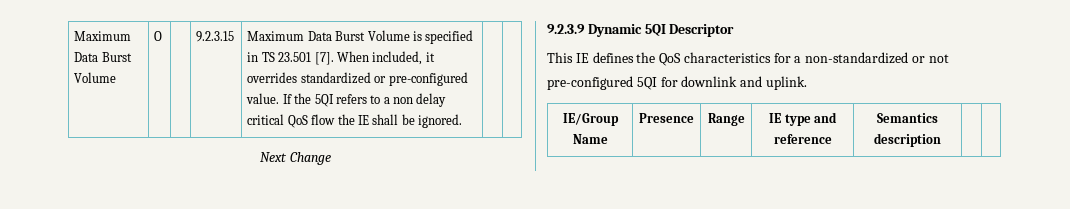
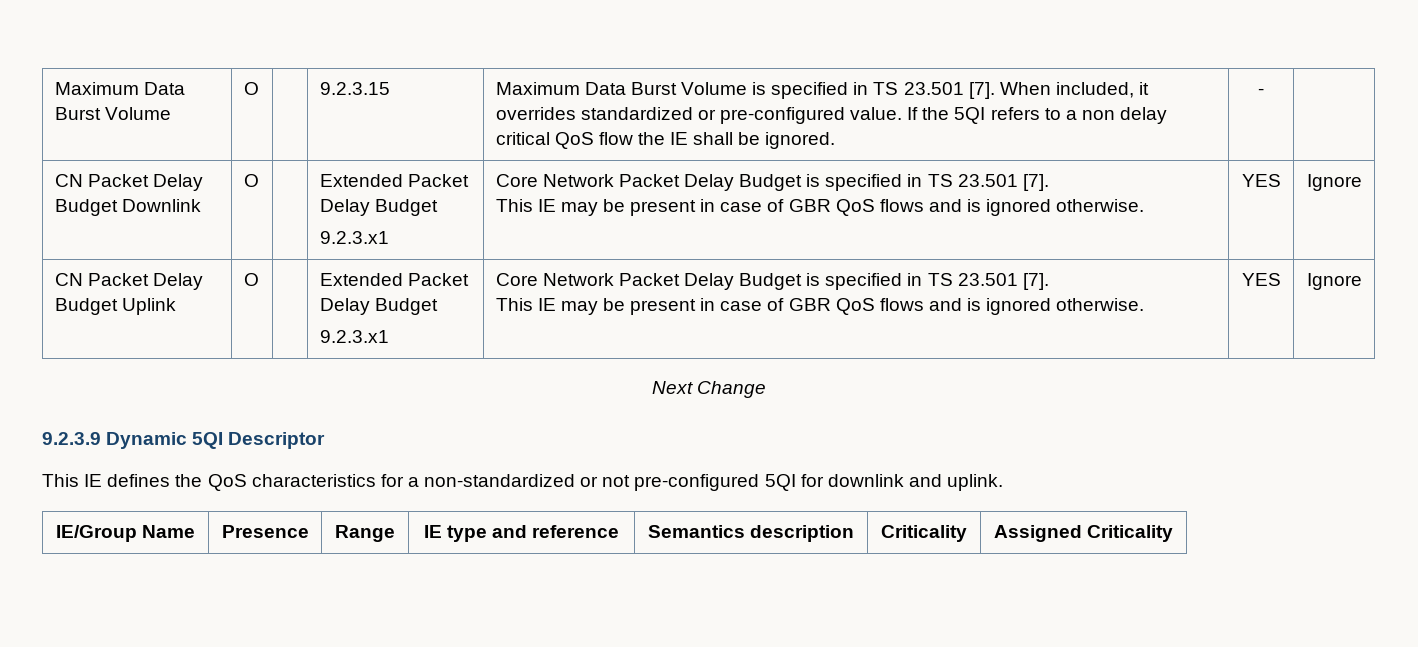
+ - |
+ CN Packet Delay Budget Downlink | O | | Extended Packet Delay Budget
+ 9.2.3.x1 | Core Network Packet Delay Budget is specified in TS 23.501 [7].
+ This IE may be present in case of GBR QoS flows and is ignored otherwise. | YES | Ignore
+ CN Packet Delay Budget Uplink | O | | Extended Packet Delay Budget
+ 9.2.3.x1 | Core Network Packet Delay Budget is specified in TS 23.501 [7].
+ This IE may be present in case of GBR QoS flows and is ignored otherwise. | YES | Ignore
- IE/Group Name | Presence | Range | IE type and reference | Semantics description | |
+ IE/Group Name | Presence | Range | IE type and reference | Semantics description | Criticality | Assigned Criticality

